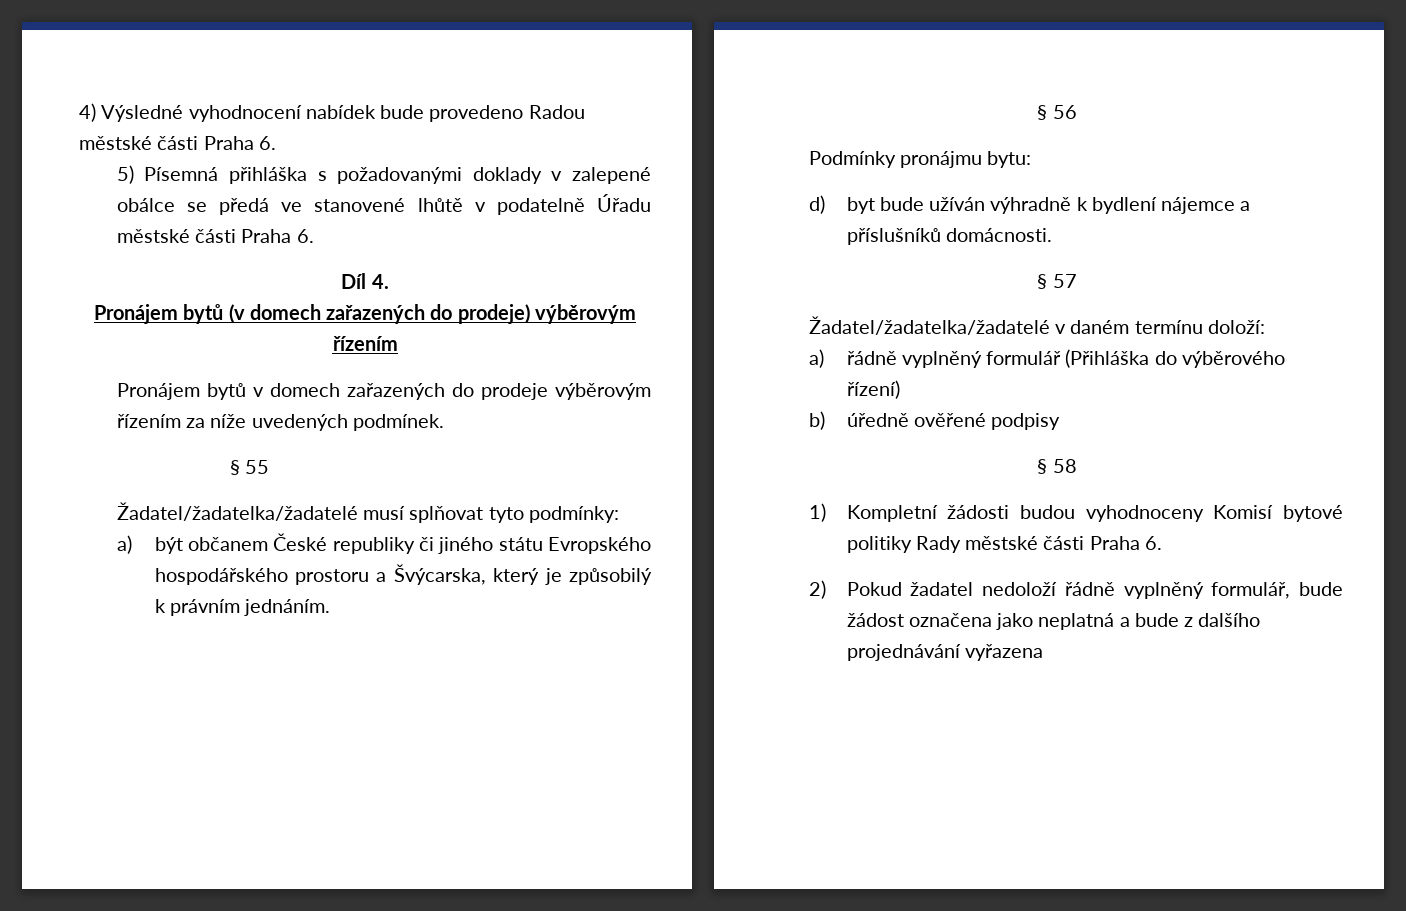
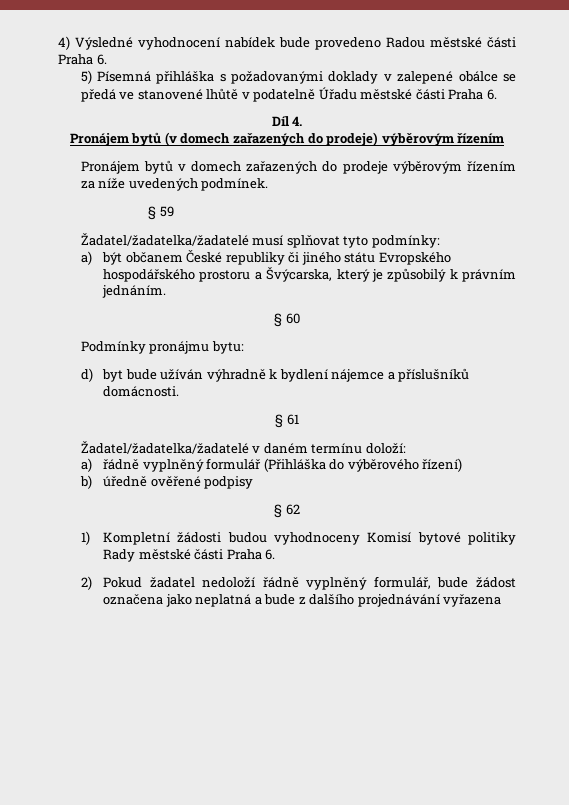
- § 55
+ § 59
- § 56
+ § 60
- § 57
+ § 61
- § 58
+ § 62

